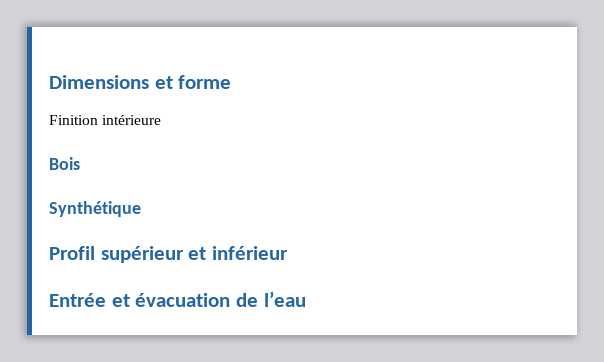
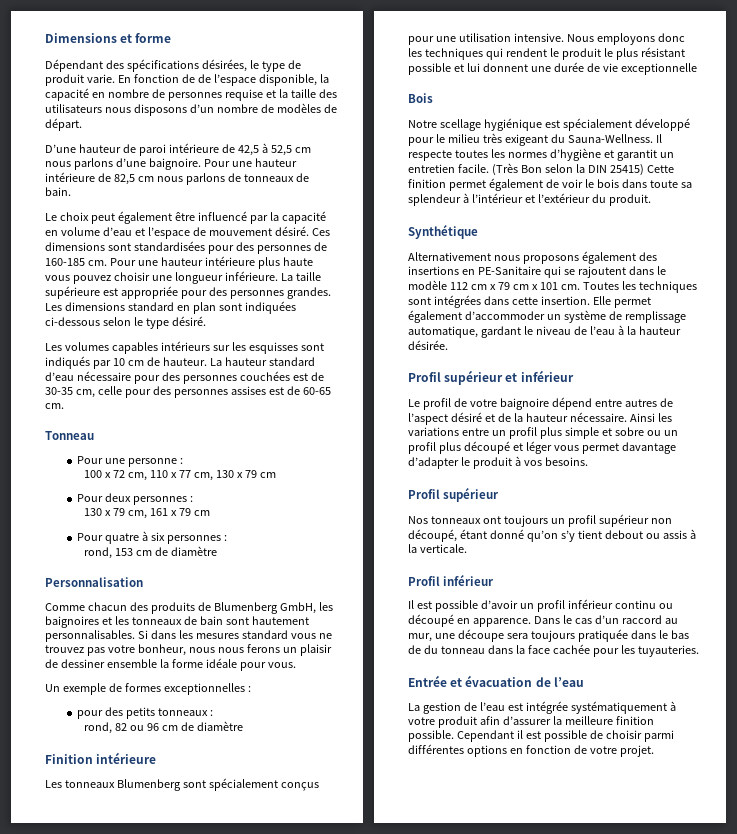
+ Dépendant des spécifications désirées, le type de produit varie. En fonction de de l’espace disponible, la capacité en nombre de personnes requise et la taille des utilisateurs nous disposons d’un nombre de modèles de départ.
+ D’une hauteur de paroi intérieure de 42,5 à 52,5 cm nous parlons d’une baignoire. Pour une hauteur intérieure de 82,5 cm nous parlons de tonneaux de bain.
+ Le choix peut également être influencé par la capacité en volume d’eau et l’espace de mouvement désiré. Ces dimensions sont standardisées pour des personnes de 160-185 cm. Pour une hauteur intérieure plus haute vous pouvez choisir une longueur inférieure. La taille supérieure est appropriée pour des personnes grandes. Les dimensions standard en plan sont indiquées ci-dessous selon le type désiré.
+ Les volumes capables intérieurs sur les esquisses sont indiqués par 10 cm de hauteur. La hauteur standard d’eau nécessaire pour des personnes couchées est de 30-35 cm, celle pour des personnes assises est de 60-65 cm.
+ Tonneau
+ Pour une personne :
+ 100 x 72 cm, 110 x 77 cm, 130 x 79 cm
+ Pour deux personnes :
+ 130 x 79 cm, 161 x 79 cm
+ Pour quatre à six personnes :
+ rond, 153 cm de diamètre
+ Personnalisation
+ Comme chacun des produits de Blumenberg GmbH, les baignoires et les tonneaux de bain sont hautement personnalisables. Si dans les mesures standard vous ne trouvez pas votre bonheur, nous nous ferons un plaisir de dessiner ensemble la forme idéale pour vous.
+ Un exemple de formes exceptionnelles :
+ pour des petits tonneaux :
+ rond, 82 ou 96 cm de diamètre
  Finition intérieure
+ Les tonneaux Blumenberg sont spécialement conçus pour une utilisation intensive. Nous employons donc les techniques qui rendent le produit le plus résistant possible et lui donnent une durée de vie exceptionnelle
  Bois
+ Notre scellage hygiénique est spécialement développé pour le milieu très exigeant du Sauna-Wellness. Il respecte toutes les normes d’hygiène et garantit un entretien facile. (Très Bon selon la DIN 25415) Cette finition permet également de voir le bois dans toute sa splendeur à l’intérieur et l’extérieur du produit.
  Synthétique
+ Alternativement nous proposons également des insertions en PE-Sanitaire qui se rajoutent dans le modèle 112 cm x 79 cm x 101 cm. Toutes les techniques sont intégrées dans cette insertion. Elle permet également d’accommoder un système de remplissage automatique, gardant le niveau de l’eau à la hauteur désirée.
  Profil supérieur et inférieur
+ Le profil de votre baignoire dépend entre autres de l’aspect désiré et de la hauteur nécessaire. Ainsi les variations entre un profil plus simple et sobre ou un profil plus découpé et léger vous permet davantage d’adapter le produit à vos besoins.
+ Profil supérieur
+ Nos tonneaux ont toujours un profil supérieur non découpé, étant donné qu’on s’y tient debout ou assis à la verticale.
+ Profil inférieur
+ Il est possible d’avoir un profil inférieur continu ou découpé en apparence. Dans le cas d’un raccord au mur, une découpe sera toujours pratiquée dans le bas de du tonneau dans la face cachée pour les tuyauteries.
+ La gestion de l’eau est intégrée systématiquement à votre produit afin d’assurer la meilleure finition possible. Cependant il est possible de choisir parmi différentes options en fonction de votre projet.

